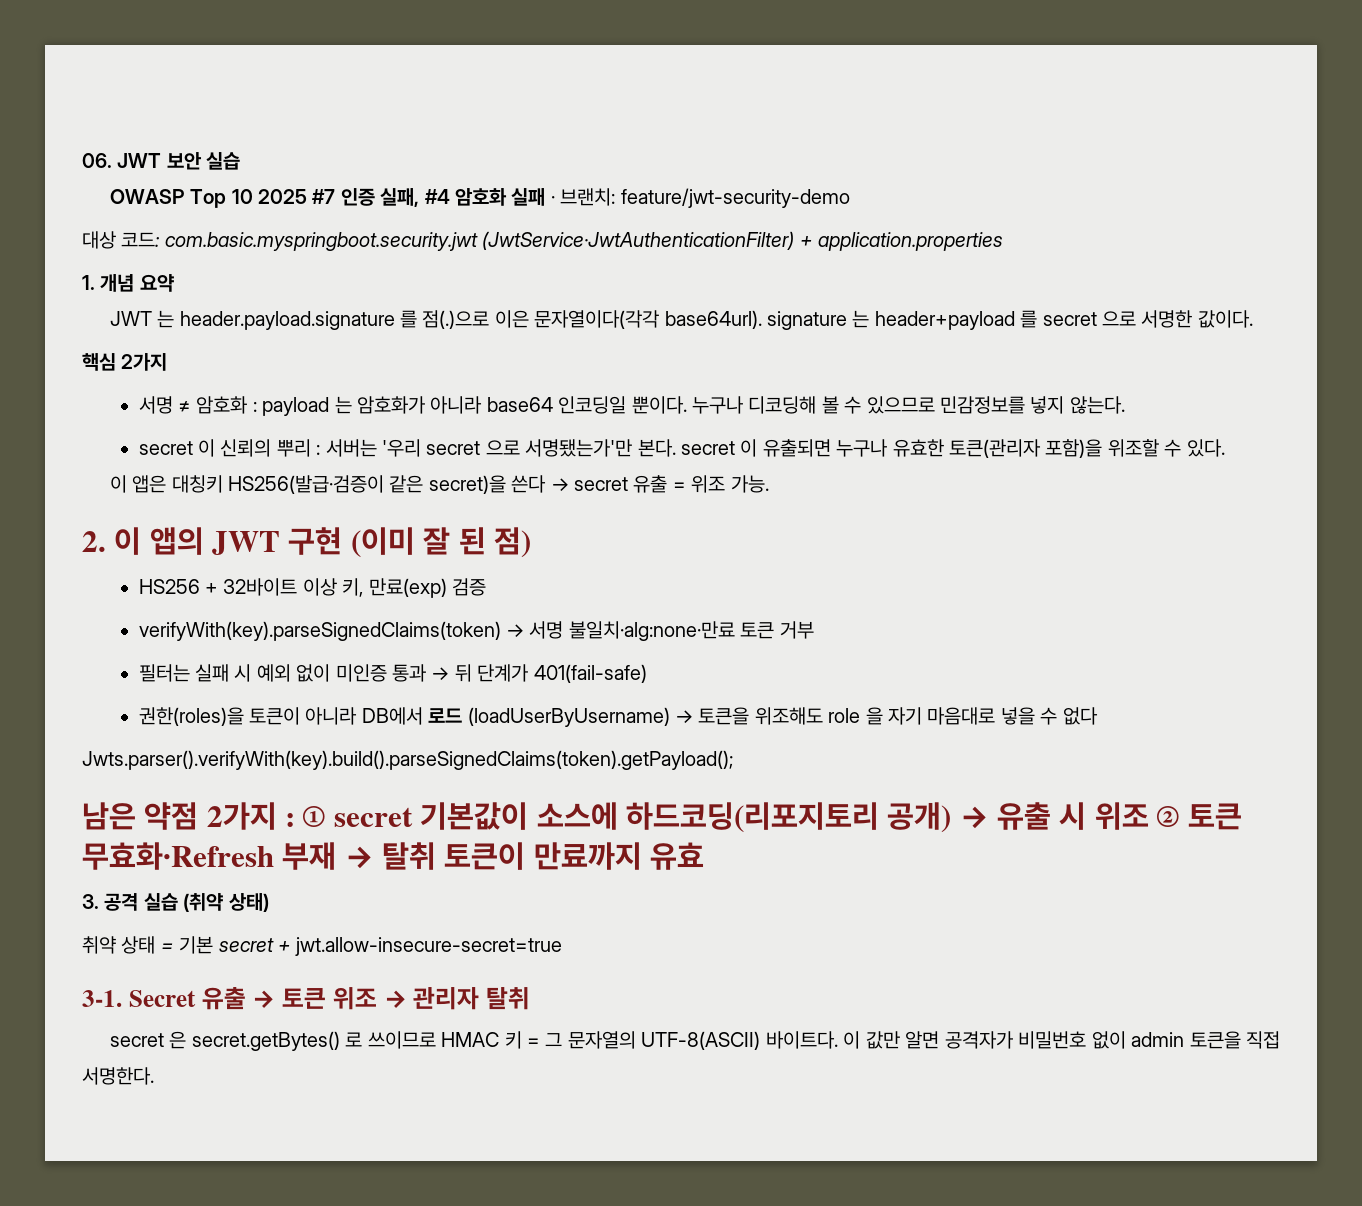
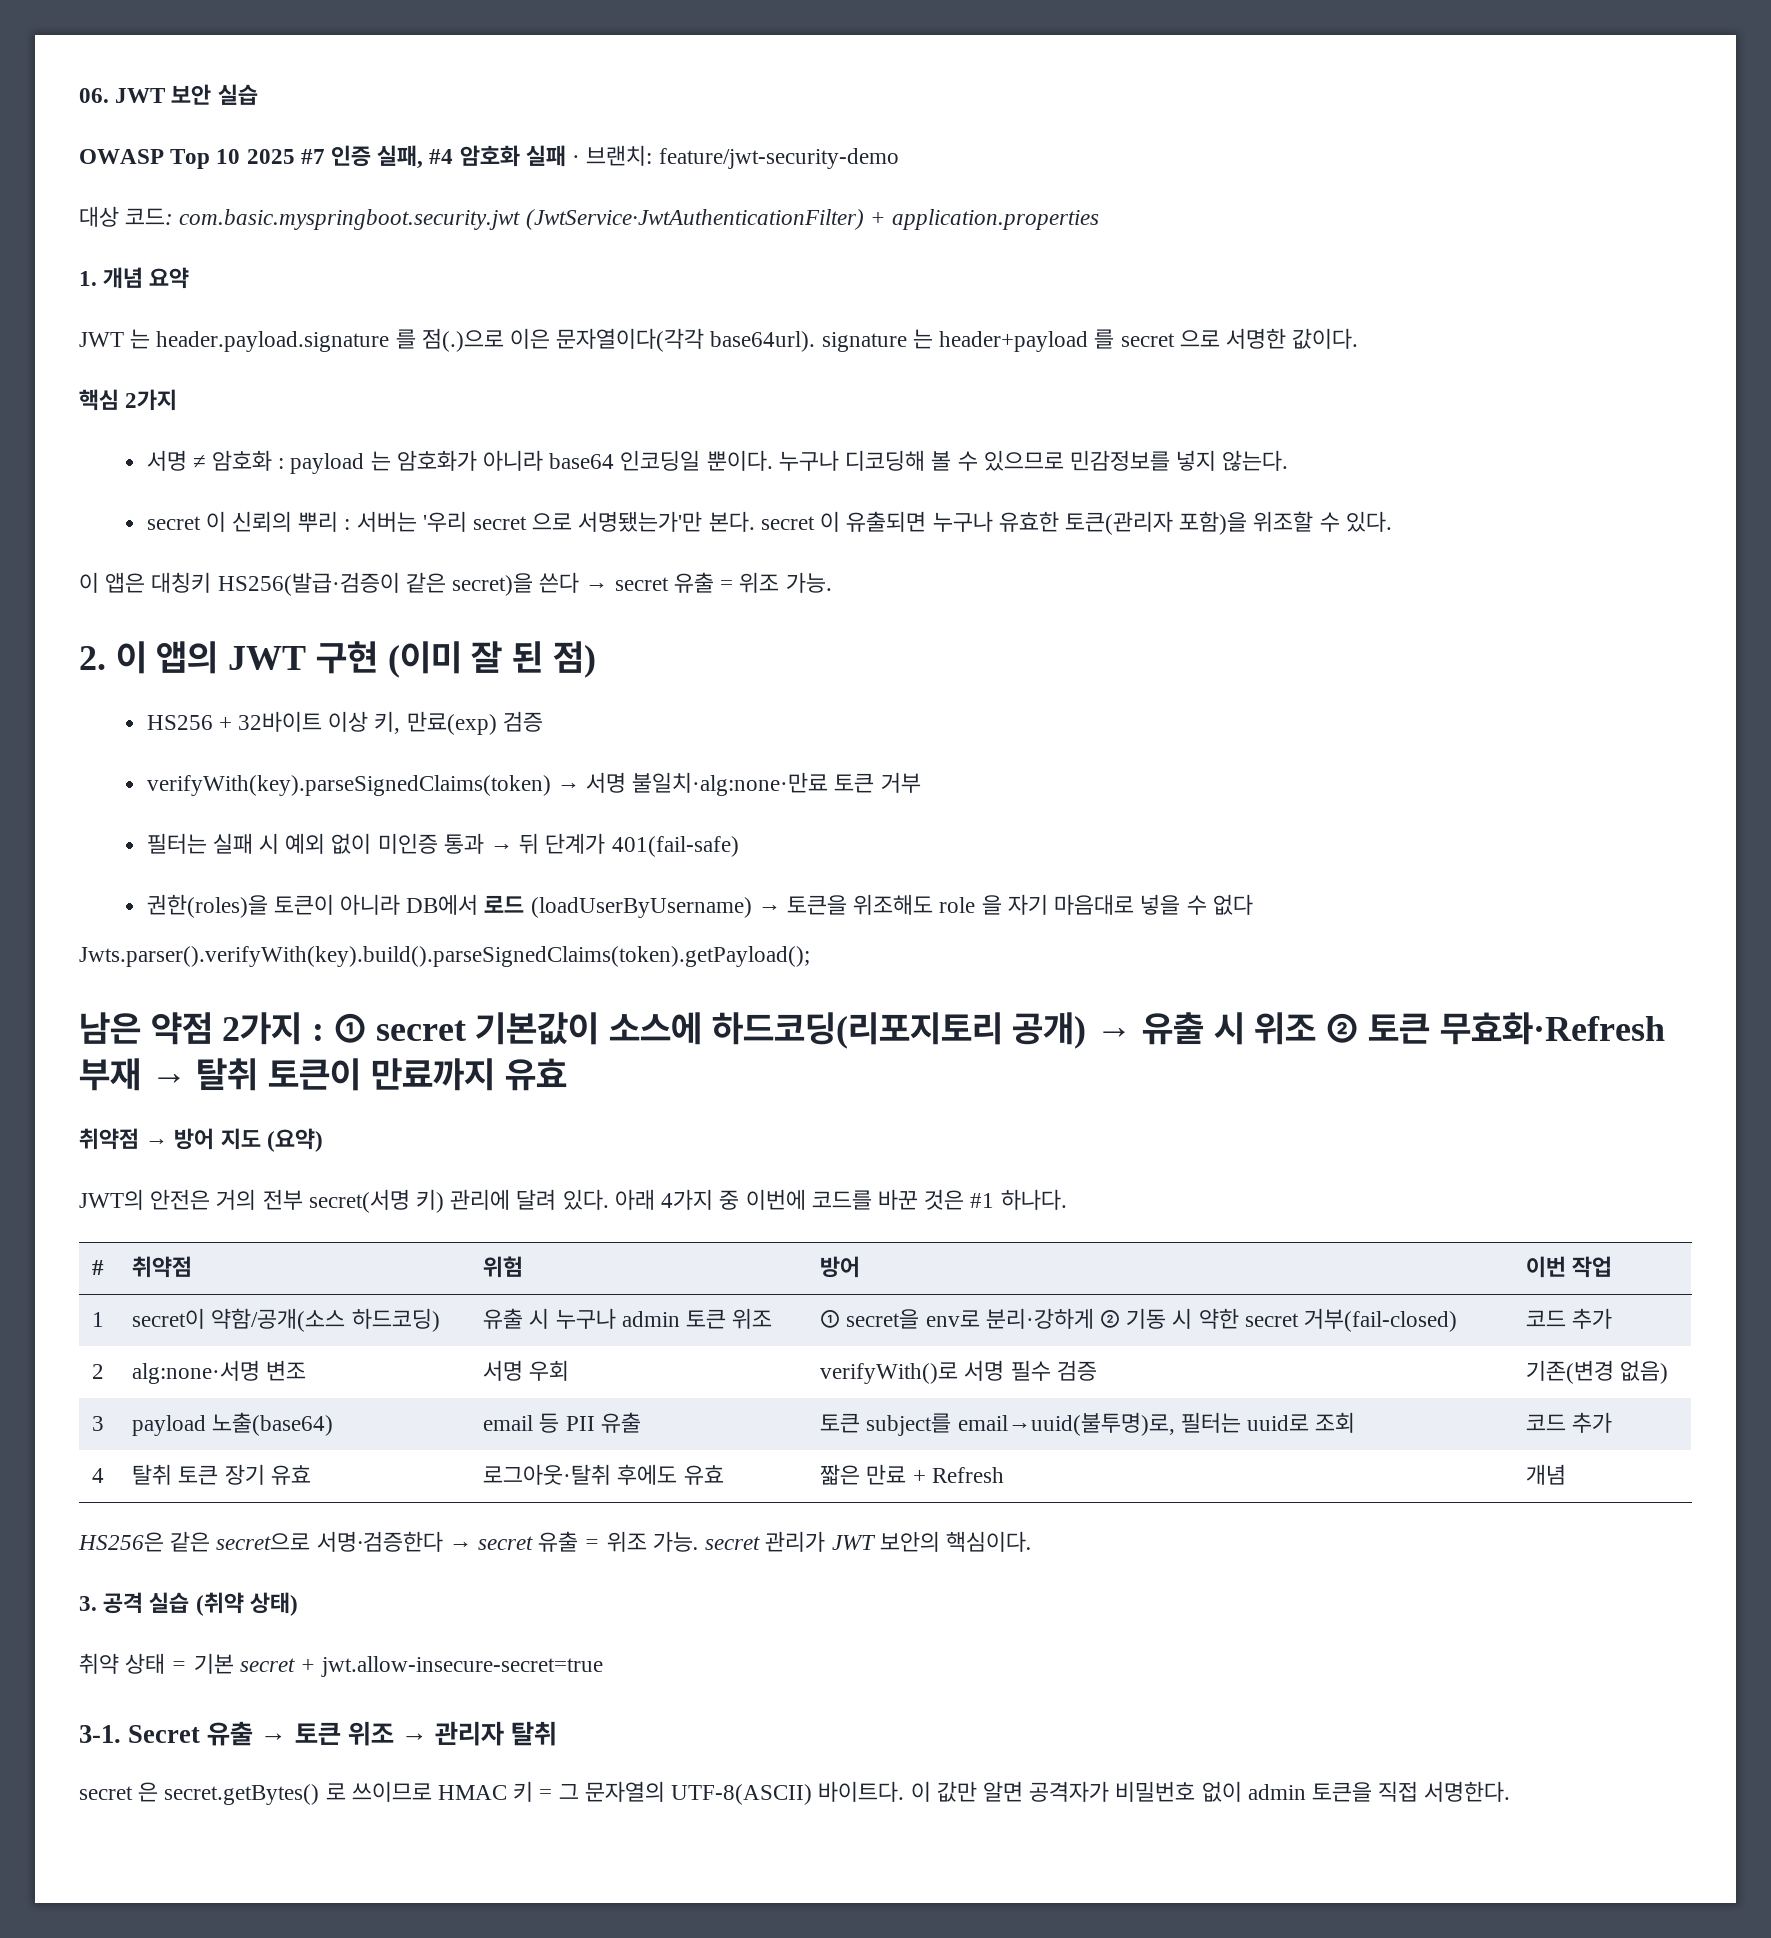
+ 취약점 → 방어 지도 (요약)
+ JWT의 안전은 거의 전부 secret(서명 키) 관리에 달려 있다. 아래 4가지 중 이번에 코드를 바꾼 것은 #1 하나다.
+ # | 취약점 | 위험 | 방어 | 이번 작업
+ 1 | secret이 약함/공개(소스 하드코딩) | 유출 시 누구나 admin 토큰 위조 | ① secret을 env로 분리·강하게 ② 기동 시 약한 secret 거부(fail-closed) | 코드 추가
+ 2 | alg:none·서명 변조 | 서명 우회 | verifyWith()로 서명 필수 검증 | 기존(변경 없음)
+ 3 | payload 노출(base64) | email 등 PII 유출 | 토큰 subject를 email→uuid(불투명)로, 필터는 uuid로 조회 | 코드 추가
+ 4 | 탈취 토큰 장기 유효 | 로그아웃·탈취 후에도 유효 | 짧은 만료 + Refresh | 개념
+ HS256은 같은 secret으로 서명·검증한다 → secret 유출 = 위조 가능. secret 관리가 JWT 보안의 핵심이다.

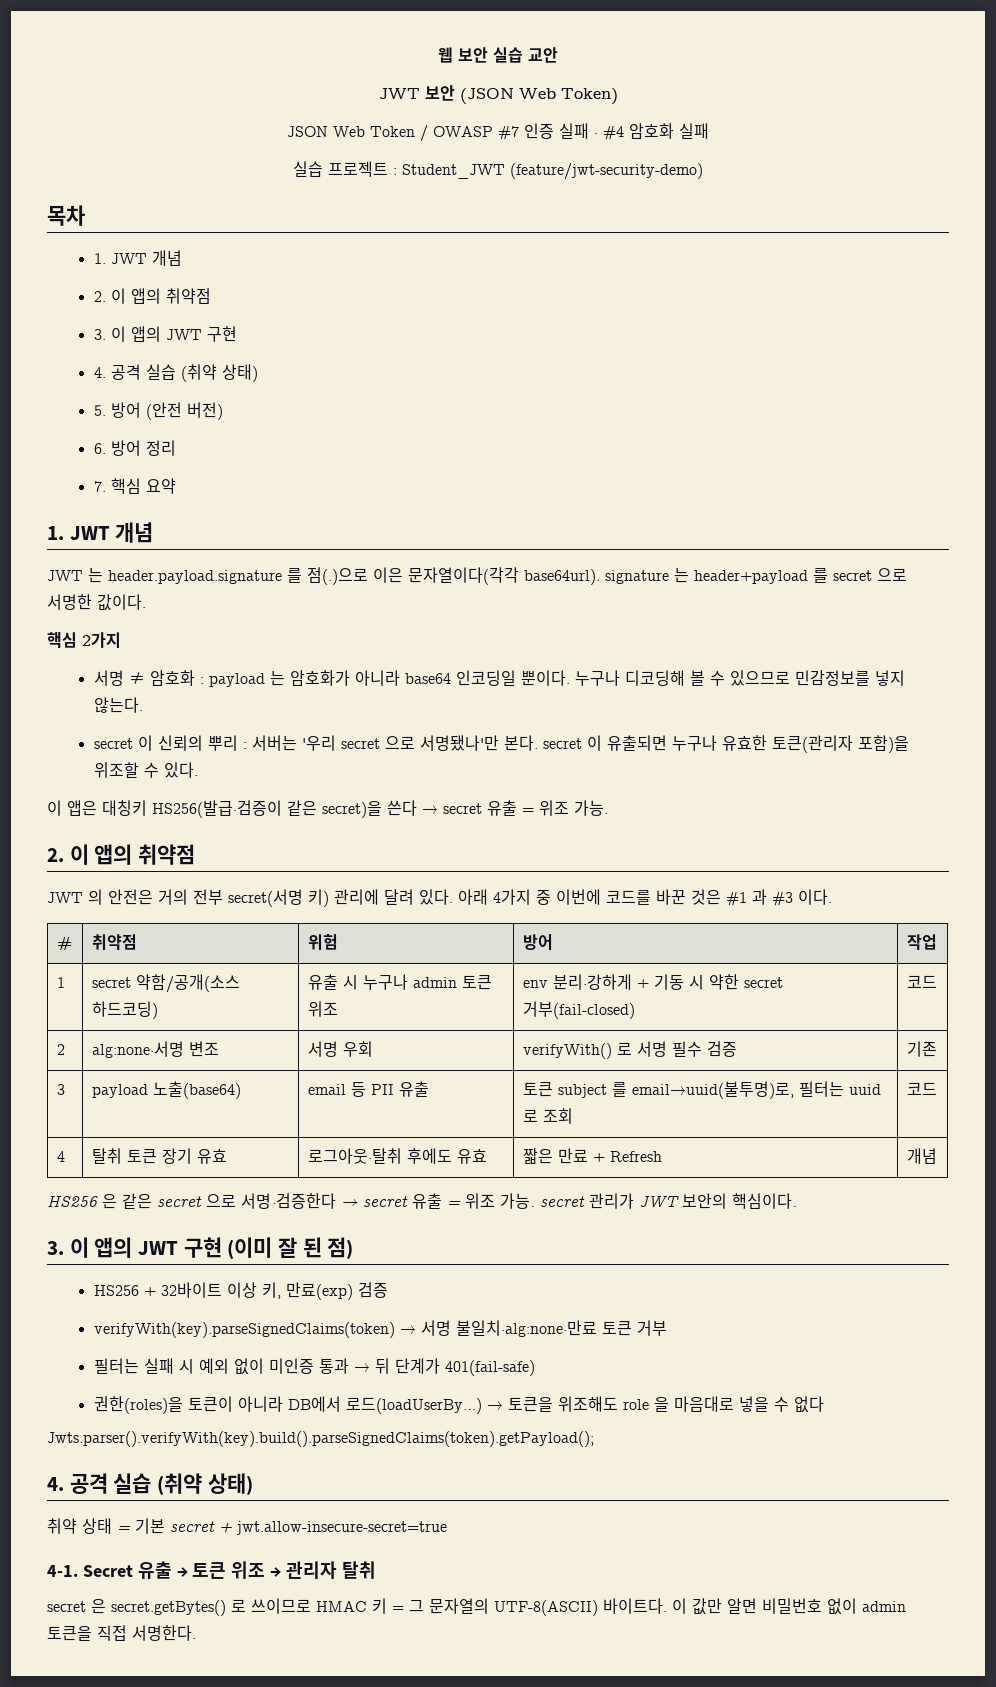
- 06. JWT 보안 실습
- OWASP Top 10 2025 #7 인증 실패, #4 암호화 실패 · 브랜치: feature/jwt-security-demo
- 대상 코드: com.basic.myspringboot.security.jwt (JwtService·JwtAuthenticationFilter) + application.properties
- 1. 개념 요약
+ 웹 보안 실습 교안
+ JWT 보안 (JSON Web Token)
+ JSON Web Token / OWASP #7 인증 실패 · #4 암호화 실패
+ 실습 프로젝트 : Student_JWT (feature/jwt-security-demo)
+ 목차
+ 1. JWT 개념
+ 2. 이 앱의 취약점
+ 3. 이 앱의 JWT 구현
+ 4. 공격 실습 (취약 상태)
+ 5. 방어 (안전 버전)
+ 6. 방어 정리
+ 7. 핵심 요약
+ 1. JWT 개념
- secret 이 신뢰의 뿌리 : 서버는 '우리 secret 으로 서명됐는가'만 본다. secret 이 유출되면 누구나 유효한 토큰(관리자 포함)을 위조할 수 있다.
+ secret 이 신뢰의 뿌리 : 서버는 '우리 secret 으로 서명됐나'만 본다. secret 이 유출되면 누구나 유효한 토큰(관리자 포함)을 위조할 수 있다.
  이 앱은 대칭키 HS256(발급·검증이 같은 secret)을 쓴다 → secret 유출 = 위조 가능.
- 2. 이 앱의 JWT 구현 (이미 잘 된 점)
+ 2. 이 앱의 취약점
+ JWT 의 안전은 거의 전부 secret(서명 키) 관리에 달려 있다. 아래 4가지 중 이번에 코드를 바꾼 것은 #1 과 #3 이다.
+ # | 취약점 | 위험 | 방어 | 작업
+ 1 | secret 약함/공개(소스 하드코딩) | 유출 시 누구나 admin 토큰 위조 | env 분리·강하게 + 기동 시 약한 secret 거부(fail-closed) | 코드
+ 2 | alg:none·서명 변조 | 서명 우회 | verifyWith() 로 서명 필수 검증 | 기존
+ 3 | payload 노출(base64) | email 등 PII 유출 | 토큰 subject 를 email→uuid(불투명)로, 필터는 uuid 로 조회 | 코드
+ 4 | 탈취 토큰 장기 유효 | 로그아웃·탈취 후에도 유효 | 짧은 만료 + Refresh | 개념
+ HS256 은 같은 secret 으로 서명·검증한다 → secret 유출 = 위조 가능. secret 관리가 JWT 보안의 핵심이다.
+ 3. 이 앱의 JWT 구현 (이미 잘 된 점)
- 권한(roles)을 토큰이 아니라 DB에서 로드 (loadUserByUsername) → 토큰을 위조해도 role 을 자기 마음대로 넣을 수 없다
+ 권한(roles)을 토큰이 아니라 DB에서 로드(loadUserBy…) → 토큰을 위조해도 role 을 마음대로 넣을 수 없다
  Jwts.parser().verifyWith(key).build().parseSignedClaims(token).getPayload();
- 남은 약점 2가지 : ① secret 기본값이 소스에 하드코딩(리포지토리 공개) → 유출 시 위조 ② 토큰 무효화·Refresh 부재 → 탈취 토큰이 만료까지 유효
- 취약점 → 방어 지도 (요약)
- JWT의 안전은 거의 전부 secret(서명 키) 관리에 달려 있다. 아래 4가지 중 이번에 코드를 바꾼 것은 #1 하나다.
- # | 취약점 | 위험 | 방어 | 이번 작업
- 1 | secret이 약함/공개(소스 하드코딩) | 유출 시 누구나 admin 토큰 위조 | ① secret을 env로 분리·강하게 ② 기동 시 약한 secret 거부(fail-closed) | 코드 추가
- 2 | alg:none·서명 변조 | 서명 우회 | verifyWith()로 서명 필수 검증 | 기존(변경 없음)
- 3 | payload 노출(base64) | email 등 PII 유출 | 토큰 subject를 email→uuid(불투명)로, 필터는 uuid로 조회 | 코드 추가
- 4 | 탈취 토큰 장기 유효 | 로그아웃·탈취 후에도 유효 | 짧은 만료 + Refresh | 개념
- HS256은 같은 secret으로 서명·검증한다 → secret 유출 = 위조 가능. secret 관리가 JWT 보안의 핵심이다.
- 3. 공격 실습 (취약 상태)
+ 4. 공격 실습 (취약 상태)
- 3-1.
+ 4-1.
- 이 값만 알면 공격자가 비밀번호 없이 admin 토큰을 직접 서명한다.
+ 이 값만 알면 비밀번호 없이 admin 토큰을 직접 서명한다.

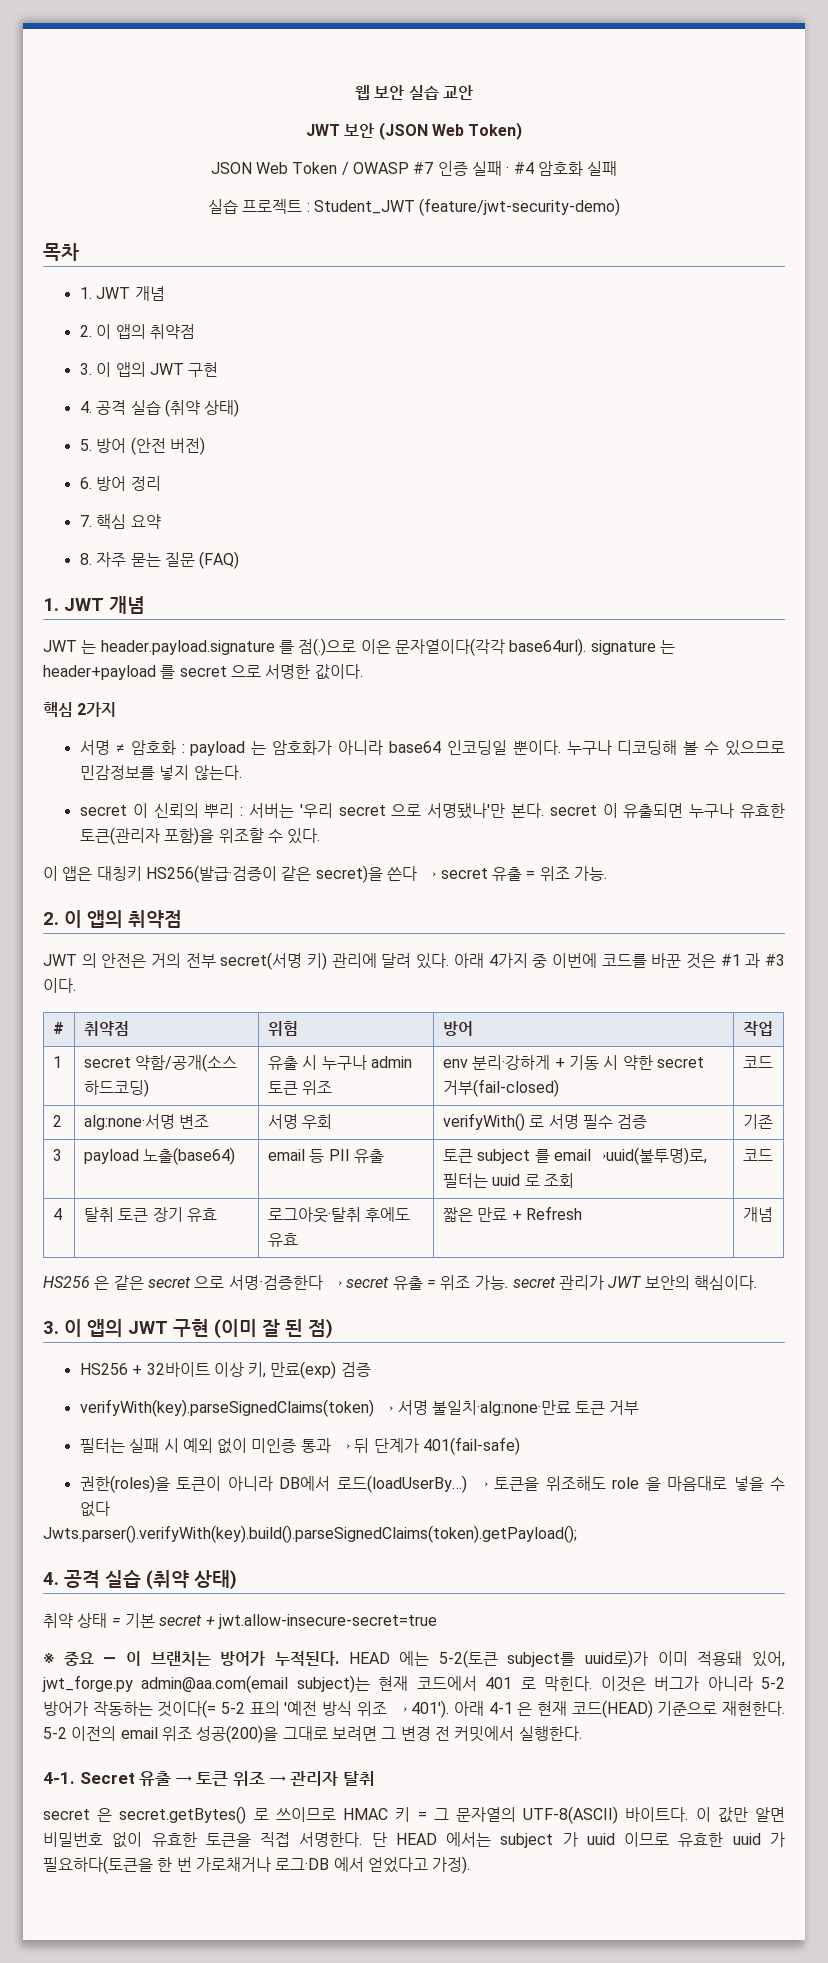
+ 8. 자주 묻는 질문 (FAQ)
+ ※ 중요 — 이 브랜치는 방어가 누적된다. HEAD 에는 5-2(토큰 subject를 uuid로)가 이미 적용돼 있어, jwt_forge.py admin@aa.com(email subject)는 현재 코드에서 401 로 막힌다. 이것은 버그가 아니라 5-2 방어가 작동하는 것이다(= 5-2 표의 '예전 방식 위조 → 401'). 아래 4-1 은 현재 코드(HEAD) 기준으로 재현한다. 5-2 이전의 email 위조 성공(200)을 그대로 보려면 그 변경 전 커밋에서 실행한다.
- 이 값만 알면 비밀번호 없이 admin 토큰을 직접 서명한다.
+ 이 값만 알면 비밀번호 없이 유효한 토큰을 직접 서명한다.
+ 단 HEAD 에서는 subject 가 uuid 이므로 유효한 uuid 가 필요하다(토큰을 한 번 가로채거나 로그·DB 에서 얻었다고 가정).

